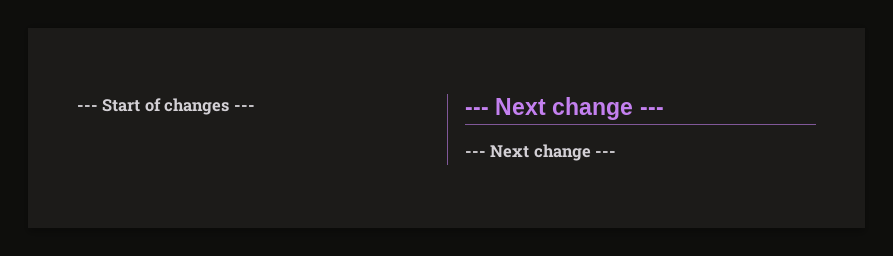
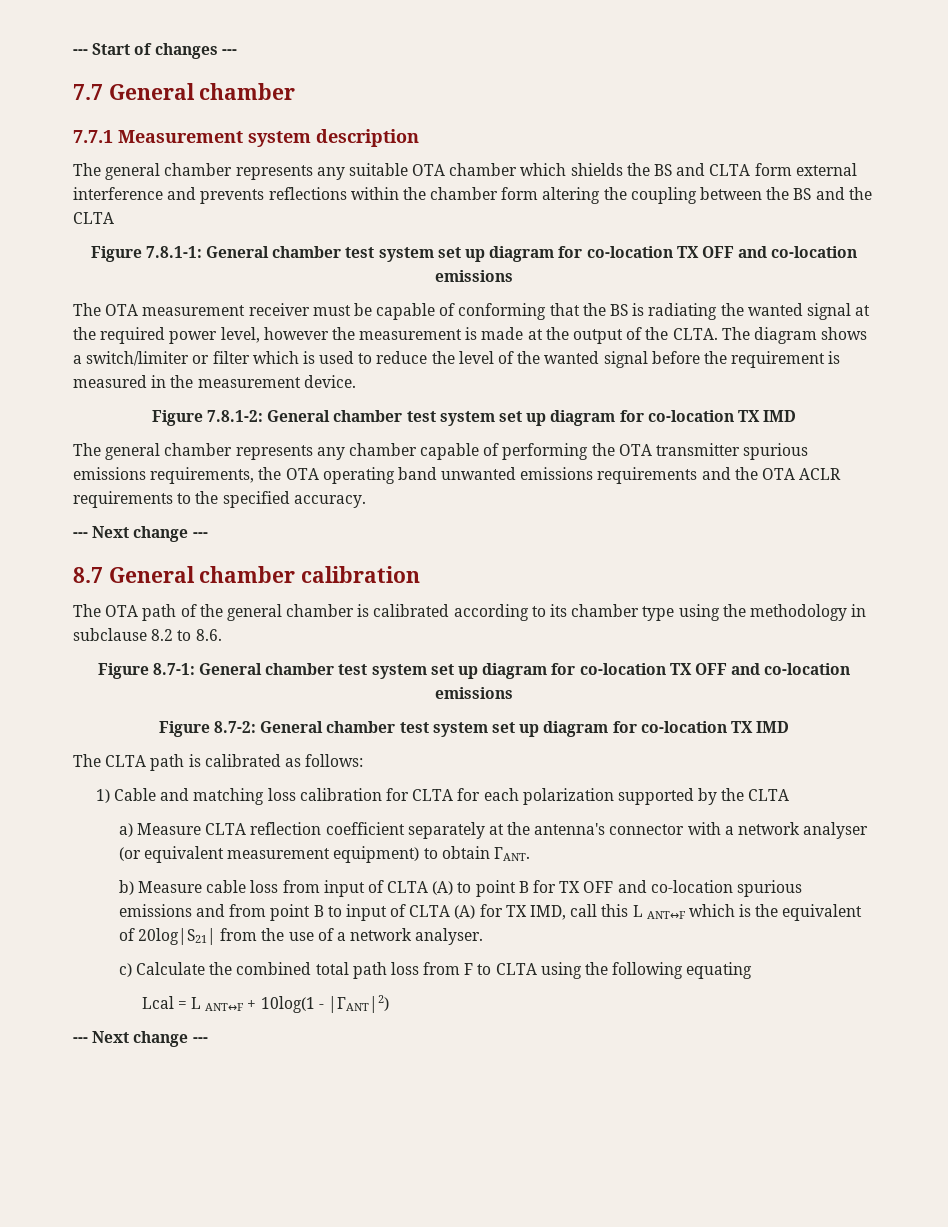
  --- Start of changes ---
+ 7.7 General chamber
+ 7.7.1 Measurement system description
+ The general chamber represents any suitable OTA chamber which shields the BS and CLTA form external interference and prevents reflections within the chamber form altering the coupling between the BS and the CLTA
+ Figure 7.8.1-1: General chamber test system set up diagram for co-location TX OFF and co-location emissions
+ The OTA measurement receiver must be capable of conforming that the BS is radiating the wanted signal at the required power level, however the measurement is made at the output of the CLTA. The diagram shows a switch/limiter or filter which is used to reduce the level of the wanted signal before the requirement is measured in the measurement device.
+ Figure 7.8.1-2: General chamber test system set up diagram for co-location TX IMD
+ The general chamber represents any chamber capable of performing the OTA transmitter spurious emissions requirements, the OTA operating band unwanted emissions requirements and the OTA ACLR requirements to the specified accuracy.
  --- Next change ---
+ 8.7 General chamber calibration
+ The OTA path of the general chamber is calibrated according to its chamber type using the methodology in subclause 8.2 to 8.6.
+ Figure 8.7-1: General chamber test system set up diagram for co-location TX OFF and co-location emissions
+ Figure 8.7-2: General chamber test system set up diagram for co-location TX IMD
+ The CLTA path is calibrated as follows:
+ 1) Cable and matching loss calibration for CLTA for each polarization supported by the CLTA
+ a) Measure CLTA reflection coefficient separately at the antenna's connector with a network analyser (or equivalent measurement equipment) to obtain ΓANT.
+ b) Measure cable loss from input of CLTA (A) to point B for TX OFF and co-location spurious emissions and from point B to input of CLTA (A) for TX IMD, call this L ANT↔F which is the equivalent of 20log|S21| from the use of a network analyser.
+ c) Calculate the combined total path loss from F to CLTA using the following equating
+ Lcal = L ANT↔F + 10log(1 - |ΓANT|2)

